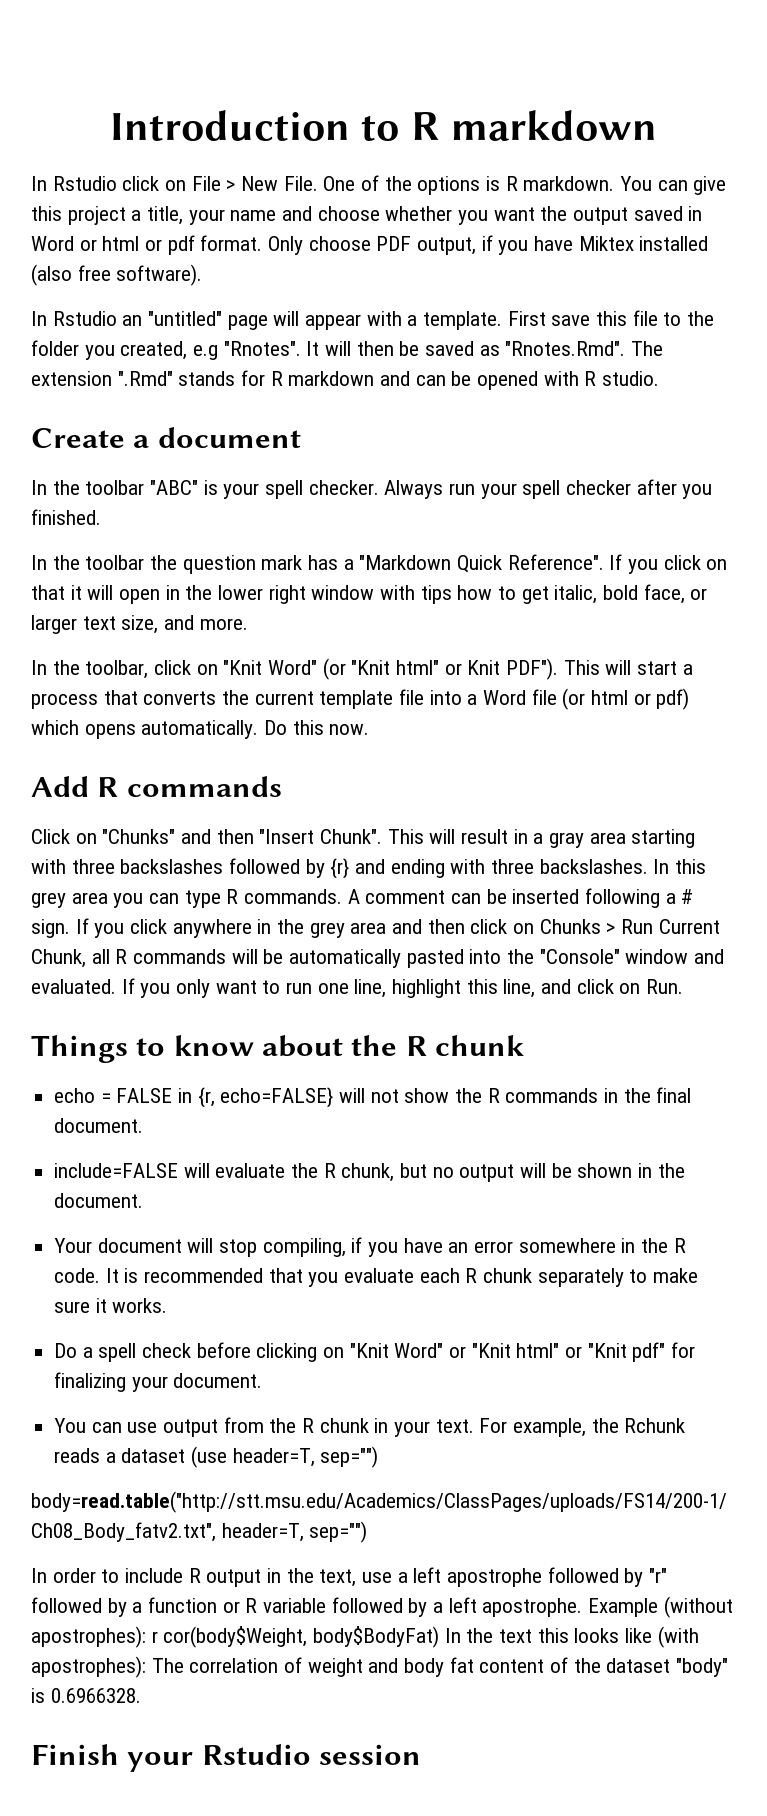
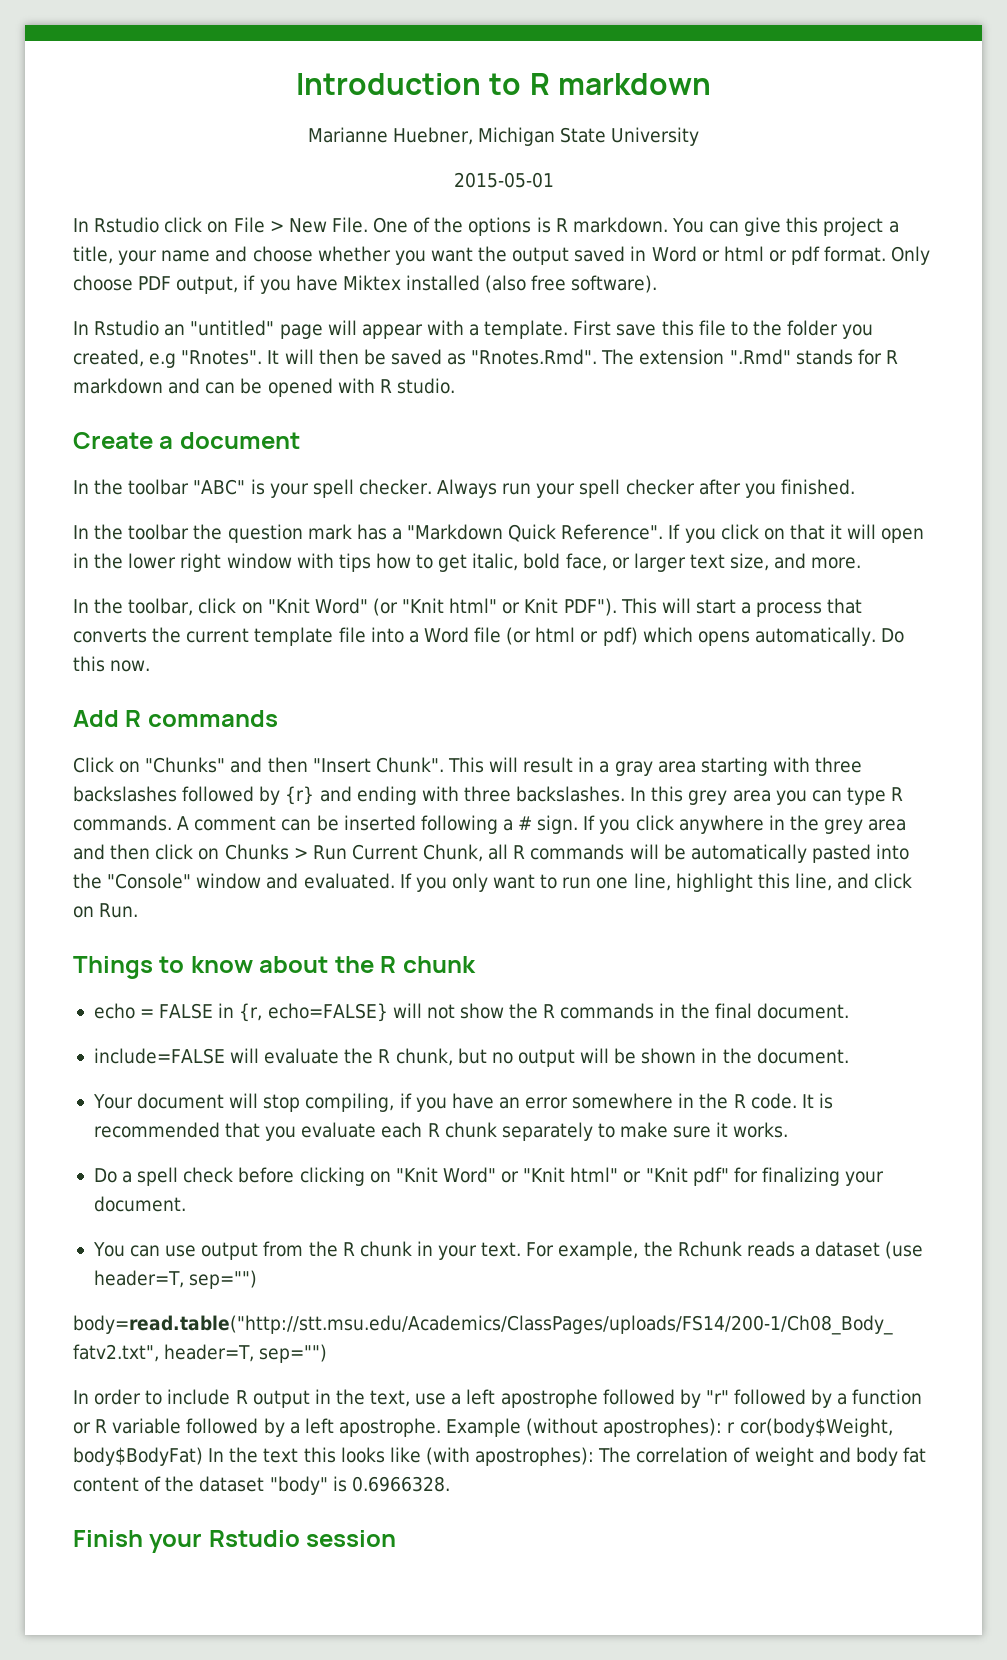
+ Marianne Huebner, Michigan State University
+ 2015-05-01

